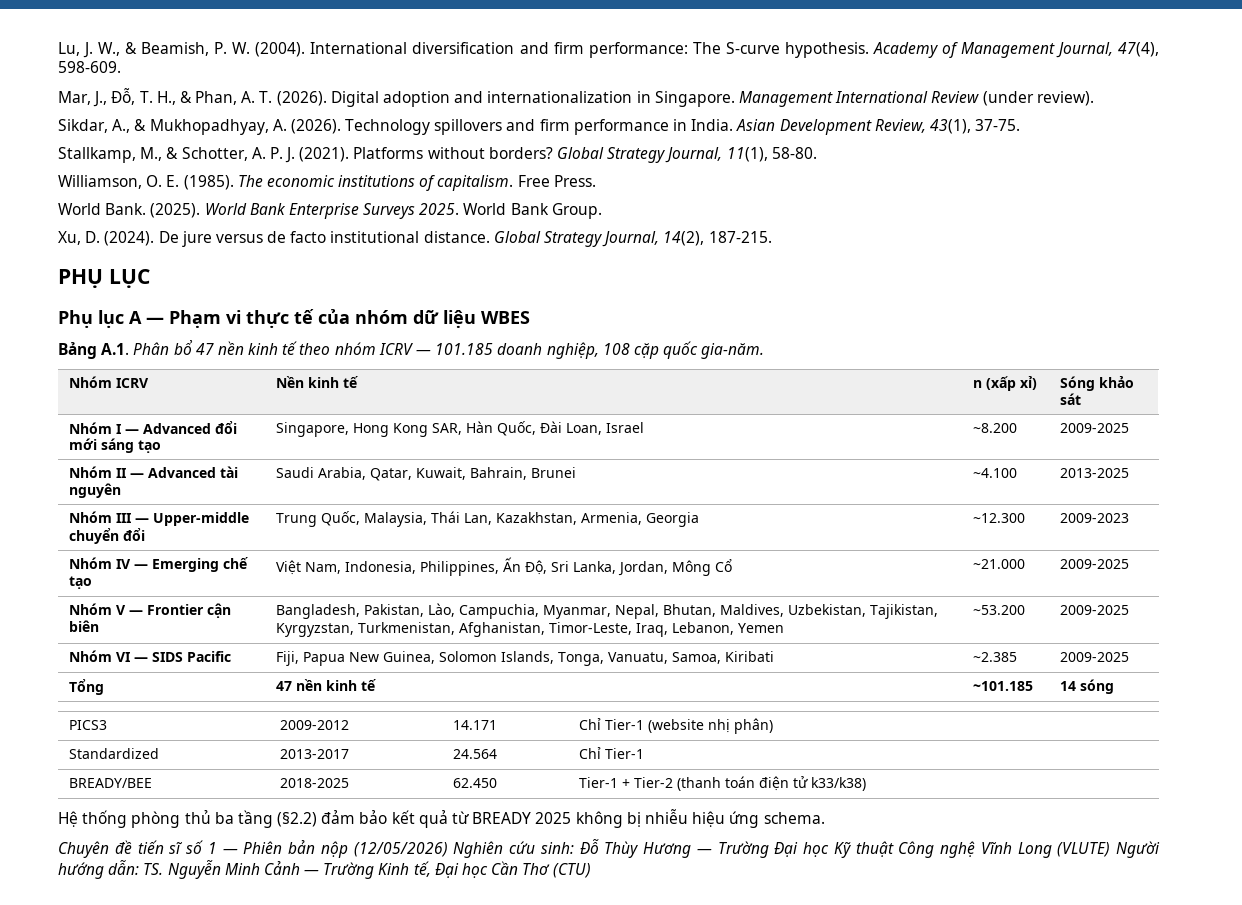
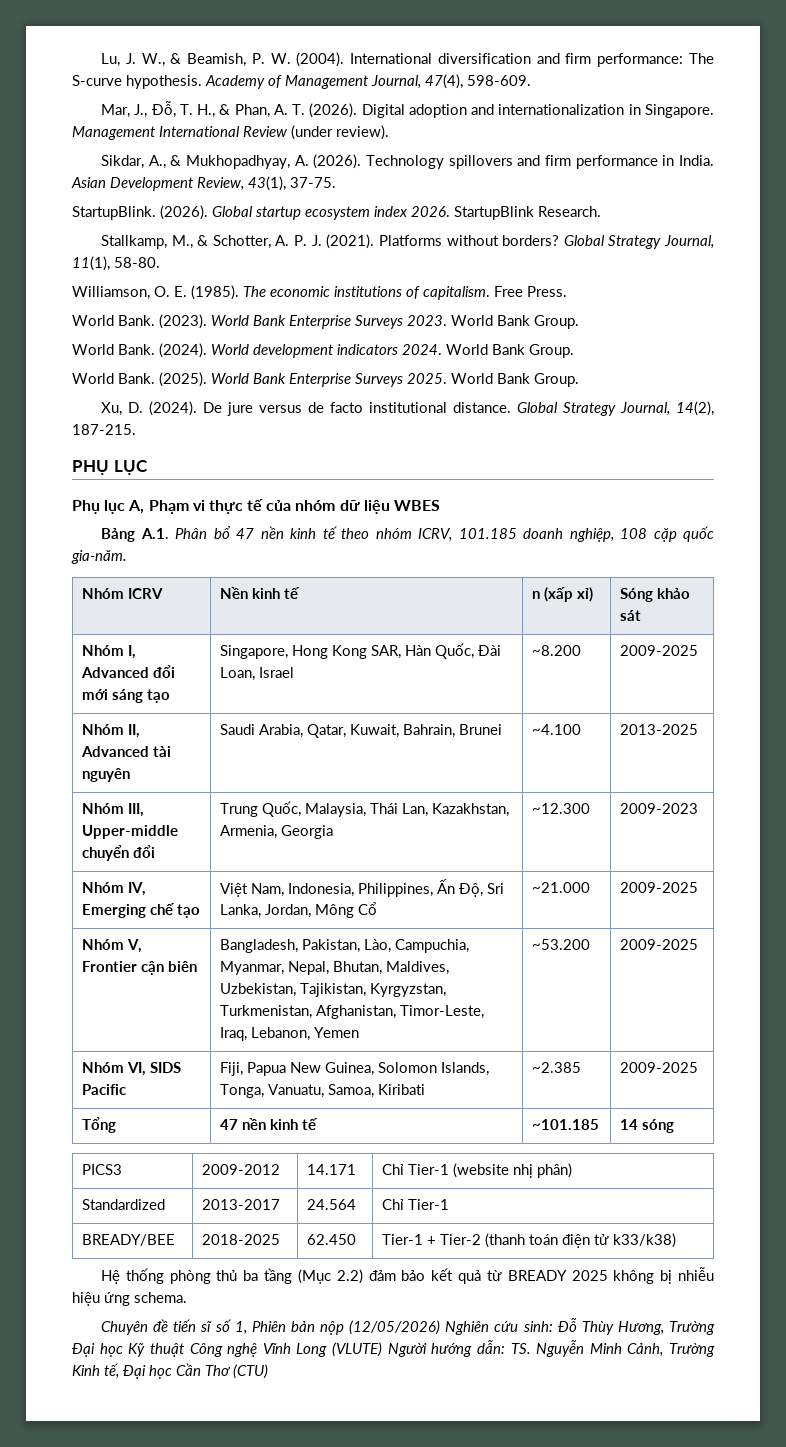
+ StartupBlink. (2026). Global startup ecosystem index 2026. StartupBlink Research.
+ World Bank. (2023). World Bank Enterprise Surveys 2023. World Bank Group.
+ World Bank. (2024). World development indicators 2024. World Bank Group.
- Phụ lục A — Phạm vi thực tế của nhóm dữ liệu WBES
+ Phụ lục A, Phạm vi thực tế của nhóm dữ liệu WBES
- Bảng A.1. Phân bổ 47 nền kinh tế theo nhóm ICRV — 101.185 doanh nghiệp, 108 cặp quốc gia-năm.
+ Bảng A.1. Phân bổ 47 nền kinh tế theo nhóm ICRV, 101.185 doanh nghiệp, 108 cặp quốc gia-năm.
- Nhóm I — Advanced đổi mới sáng tạo | Singapore, Hong Kong SAR, Hàn Quốc, Đài Loan, Israel | ~8.200 | 2009-2025
+ Nhóm I, Advanced đổi mới sáng tạo | Singapore, Hong Kong SAR, Hàn Quốc, Đài Loan, Israel | ~8.200 | 2009-2025
- Nhóm II — Advanced tài nguyên | Saudi Arabia, Qatar, Kuwait, Bahrain, Brunei | ~4.100 | 2013-2025
+ Nhóm II, Advanced tài nguyên | Saudi Arabia, Qatar, Kuwait, Bahrain, Brunei | ~4.100 | 2013-2025
- Nhóm III — Upper-middle chuyển đổi | Trung Quốc, Malaysia, Thái Lan, Kazakhstan, Armenia, Georgia | ~12.300 | 2009-2023
+ Nhóm III, Upper-middle chuyển đổi | Trung Quốc, Malaysia, Thái Lan, Kazakhstan, Armenia, Georgia | ~12.300 | 2009-2023
- Nhóm IV — Emerging chế tạo | Việt Nam, Indonesia, Philippines, Ấn Độ, Sri Lanka, Jordan, Mông Cổ | ~21.000 | 2009-2025
+ Nhóm IV, Emerging chế tạo | Việt Nam, Indonesia, Philippines, Ấn Độ, Sri Lanka, Jordan, Mông Cổ | ~21.000 | 2009-2025
- Nhóm V — Frontier cận biên | Bangladesh, Pakistan, Lào, Campuchia, Myanmar, Nepal, Bhutan, Maldives, Uzbekistan, Tajikistan, Kyrgyzstan, Turkmenistan, Afghanistan, Timor-Leste, Iraq, Lebanon, Yemen | ~53.200 | 2009-2025
+ Nhóm V, Frontier cận biên | Bangladesh, Pakistan, Lào, Campuchia, Myanmar, Nepal, Bhutan, Maldives, Uzbekistan, Tajikistan, Kyrgyzstan, Turkmenistan, Afghanistan, Timor-Leste, Iraq, Lebanon, Yemen | ~53.200 | 2009-2025
- Nhóm VI — SIDS Pacific | Fiji, Papua New Guinea, Solomon Islands, Tonga, Vanuatu, Samoa, Kiribati | ~2.385 | 2009-2025
+ Nhóm VI, SIDS Pacific | Fiji, Papua New Guinea, Solomon Islands, Tonga, Vanuatu, Samoa, Kiribati | ~2.385 | 2009-2025
- Hệ thống phòng thủ ba tầng (§2.2) đảm bảo kết quả từ BREADY 2025 không bị nhiễu hiệu ứng schema.
+ Hệ thống phòng thủ ba tầng (Mục 2.2) đảm bảo kết quả từ BREADY 2025 không bị nhiễu hiệu ứng schema.
- Chuyên đề tiến sĩ số 1 — Phiên bản nộp (12/05/2026) Nghiên cứu sinh: Đỗ Thùy Hương — Trường Đại học Kỹ thuật Công nghệ Vĩnh Long (VLUTE) Người hướng dẫn: TS. Nguyễn Minh Cảnh — Trường Kinh tế, Đại học Cần Thơ (CTU)
+ Chuyên đề tiến sĩ số 1, Phiên bản nộp (12/05/2026) Nghiên cứu sinh: Đỗ Thùy Hương, Trường Đại học Kỹ thuật Công nghệ Vĩnh Long (VLUTE) Người hướng dẫn: TS. Nguyễn Minh Cảnh, Trường Kinh tế, Đại học Cần Thơ (CTU)

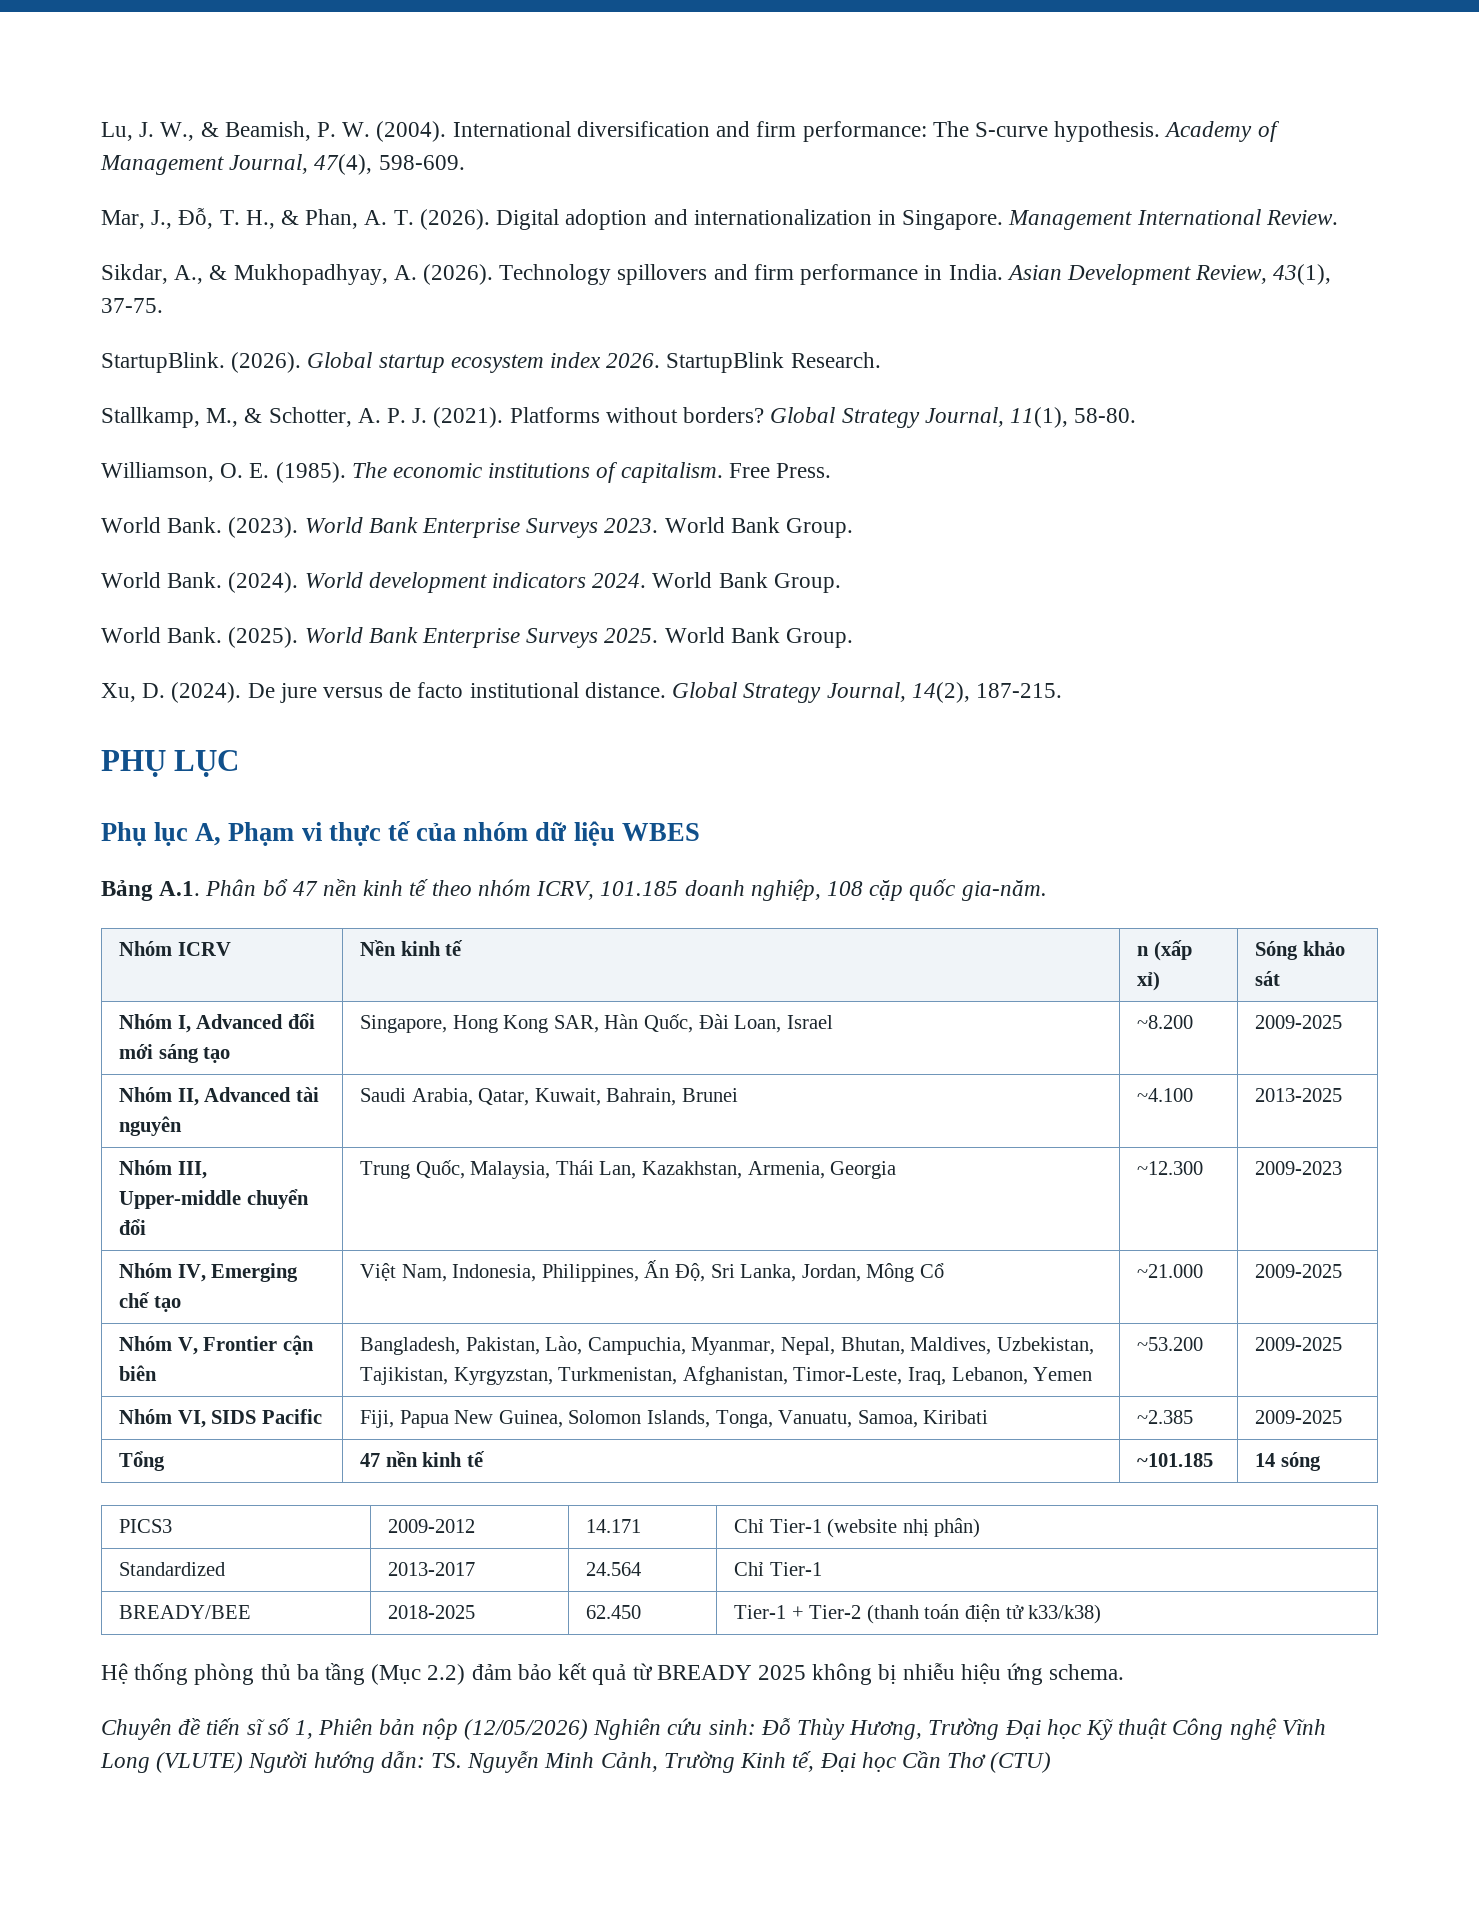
- Management International Review (under review).
+ Management International Review.

